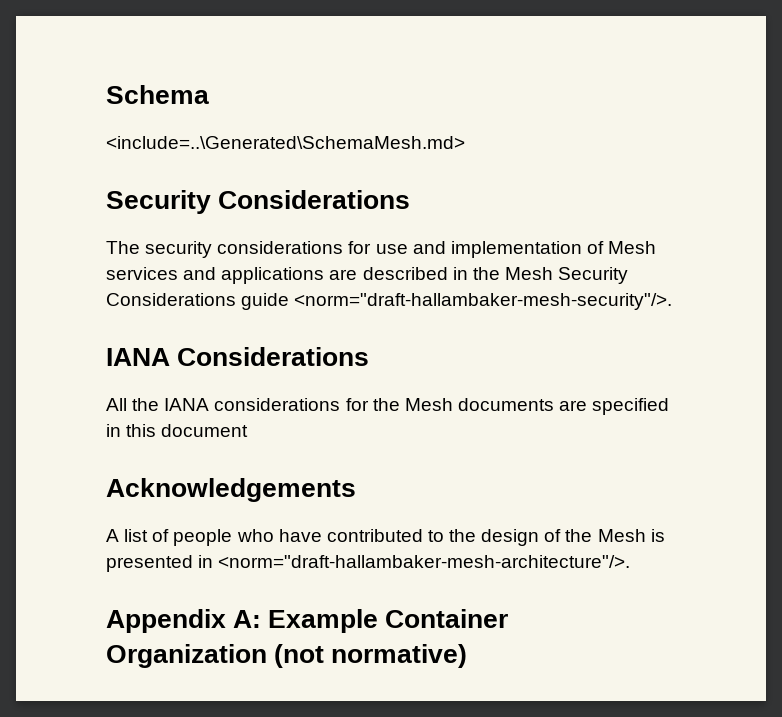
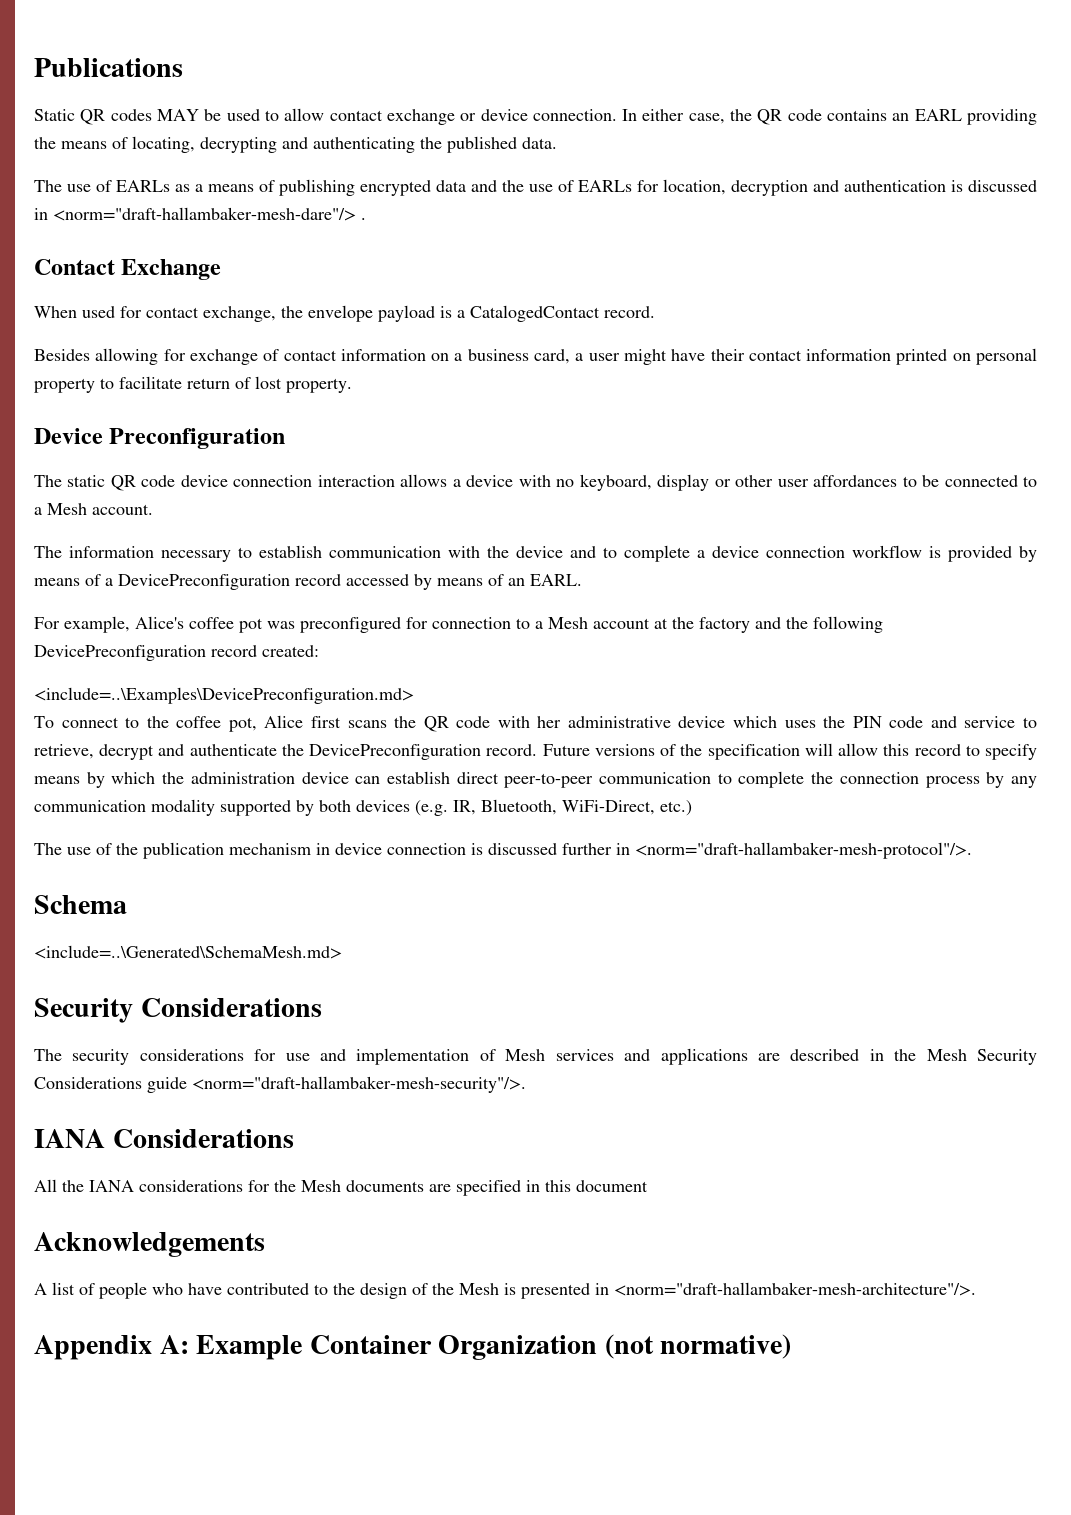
+ Publications
+ Static QR codes MAY be used to allow contact exchange or device connection. In either case, the QR code contains an EARL providing the means of locating, decrypting and authenticating the published data.
+ The use of EARLs as a means of publishing encrypted data and the use of EARLs for location, decryption and authentication is discussed in <norm="draft-hallambaker-mesh-dare"/> .
+ Contact Exchange
+ When used for contact exchange, the envelope payload is a CatalogedContact record.
+ Besides allowing for exchange of contact information on a business card, a user might have their contact information printed on personal property to facilitate return of lost property.
+ Device Preconfiguration
+ The static QR code device connection interaction allows a device with no keyboard, display or other user affordances to be connected to a Mesh account.
+ The information necessary to establish communication with the device and to complete a device connection workflow is provided by means of a DevicePreconfiguration record accessed by means of an EARL.
+ For example, Alice's coffee pot was preconfigured for connection to a Mesh account at the factory and the following DevicePreconfiguration record created:
+ <include=..\Examples\DevicePreconfiguration.md>
+ To connect to the coffee pot, Alice first scans the QR code with her administrative device which uses the PIN code and service to retrieve, decrypt and authenticate the DevicePreconfiguration record. Future versions of the specification will allow this record to specify means by which the administration device can establish direct peer-to-peer communication to complete the connection process by any communication modality supported by both devices (e.g. IR, Bluetooth, WiFi-Direct, etc.)
+ The use of the publication mechanism in device connection is discussed further in <norm="draft-hallambaker-mesh-protocol"/>.

